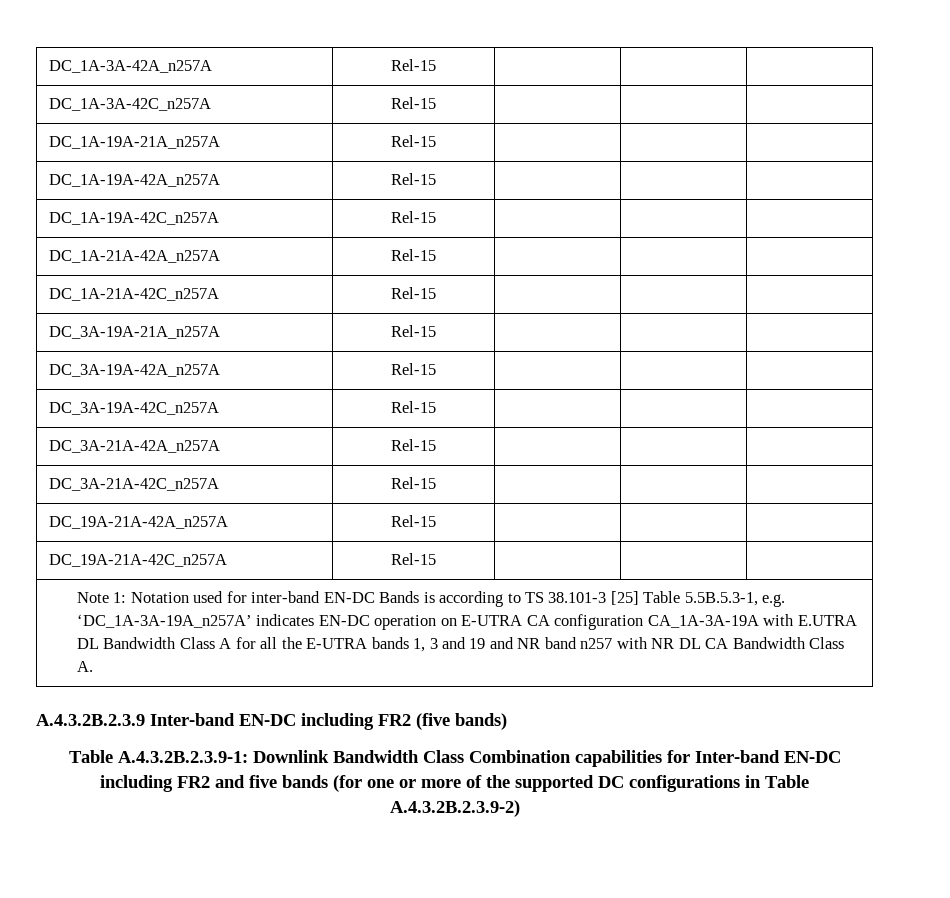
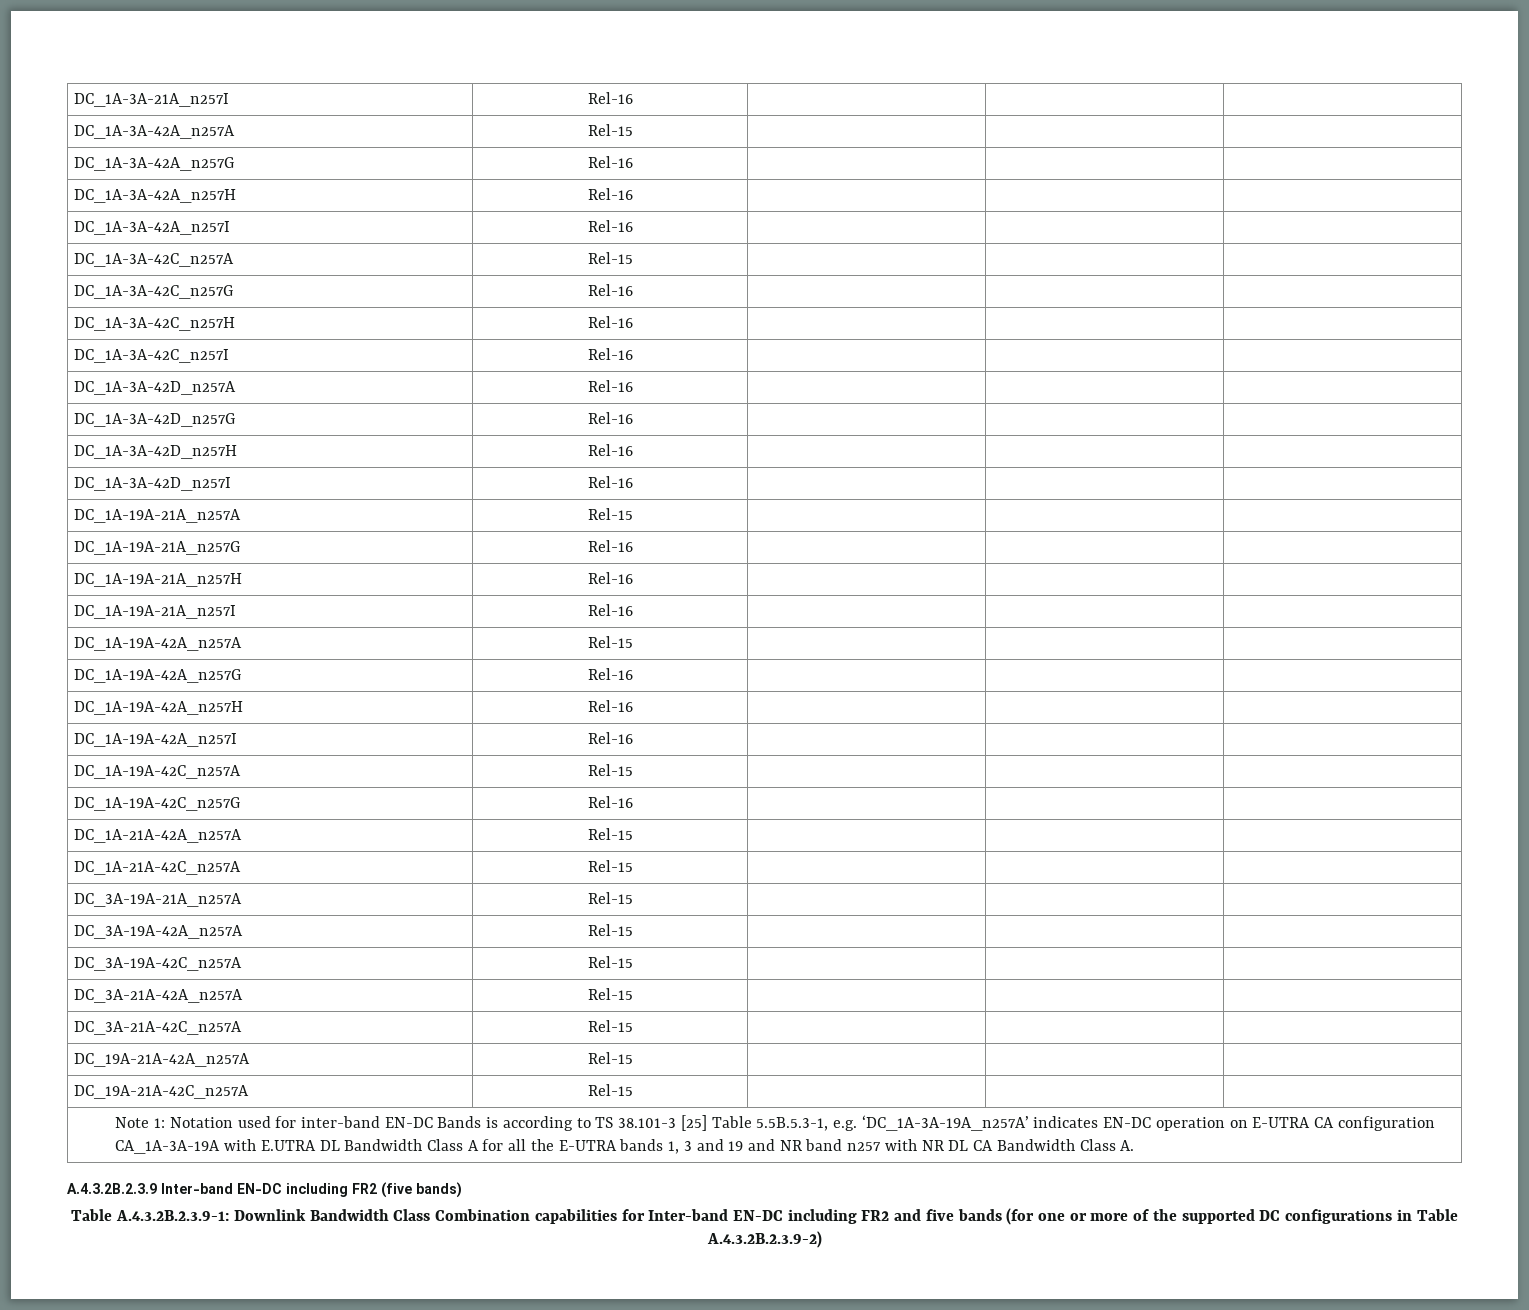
+ DC_1A-3A-21A_n257I | Rel-16 | | |
+ DC_1A-3A-42A_n257G | Rel-16 | | |
+ DC_1A-3A-42A_n257H | Rel-16 | | |
+ DC_1A-3A-42A_n257I | Rel-16 | | |
  DC_1A-3A-42C_n257A | Rel-15 | | |
+ DC_1A-3A-42C_n257G | Rel-16 | | |
+ DC_1A-3A-42C_n257H | Rel-16 | | |
+ DC_1A-3A-42C_n257I | Rel-16 | | |
+ DC_1A-3A-42D_n257A | Rel-16 | | |
+ DC_1A-3A-42D_n257G | Rel-16 | | |
+ DC_1A-3A-42D_n257H | Rel-16 | | |
+ DC_1A-3A-42D_n257I | Rel-16 | | |
  DC_1A-19A-21A_n257A | Rel-15 | | |
+ DC_1A-19A-21A_n257G | Rel-16 | | |
+ DC_1A-19A-21A_n257H | Rel-16 | | |
+ DC_1A-19A-21A_n257I | Rel-16 | | |
  DC_1A-19A-42A_n257A | Rel-15 | | |
+ DC_1A-19A-42A_n257G | Rel-16 | | |
+ DC_1A-19A-42A_n257H | Rel-16 | | |
+ DC_1A-19A-42A_n257I | Rel-16 | | |
+ DC_1A-19A-42C_n257G | Rel-16 | | |

